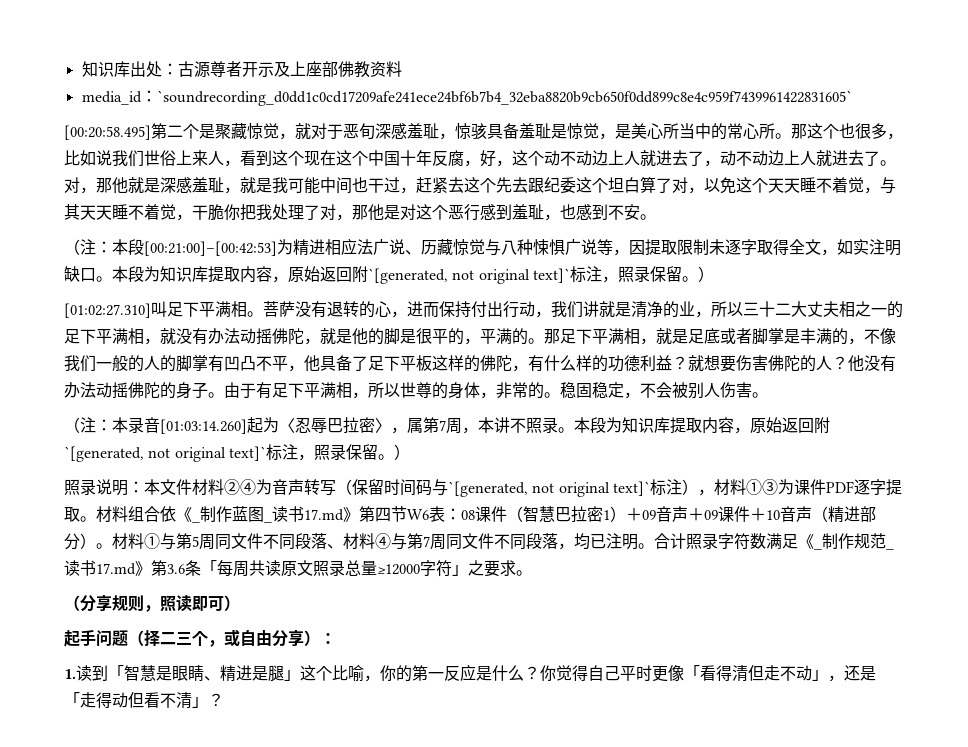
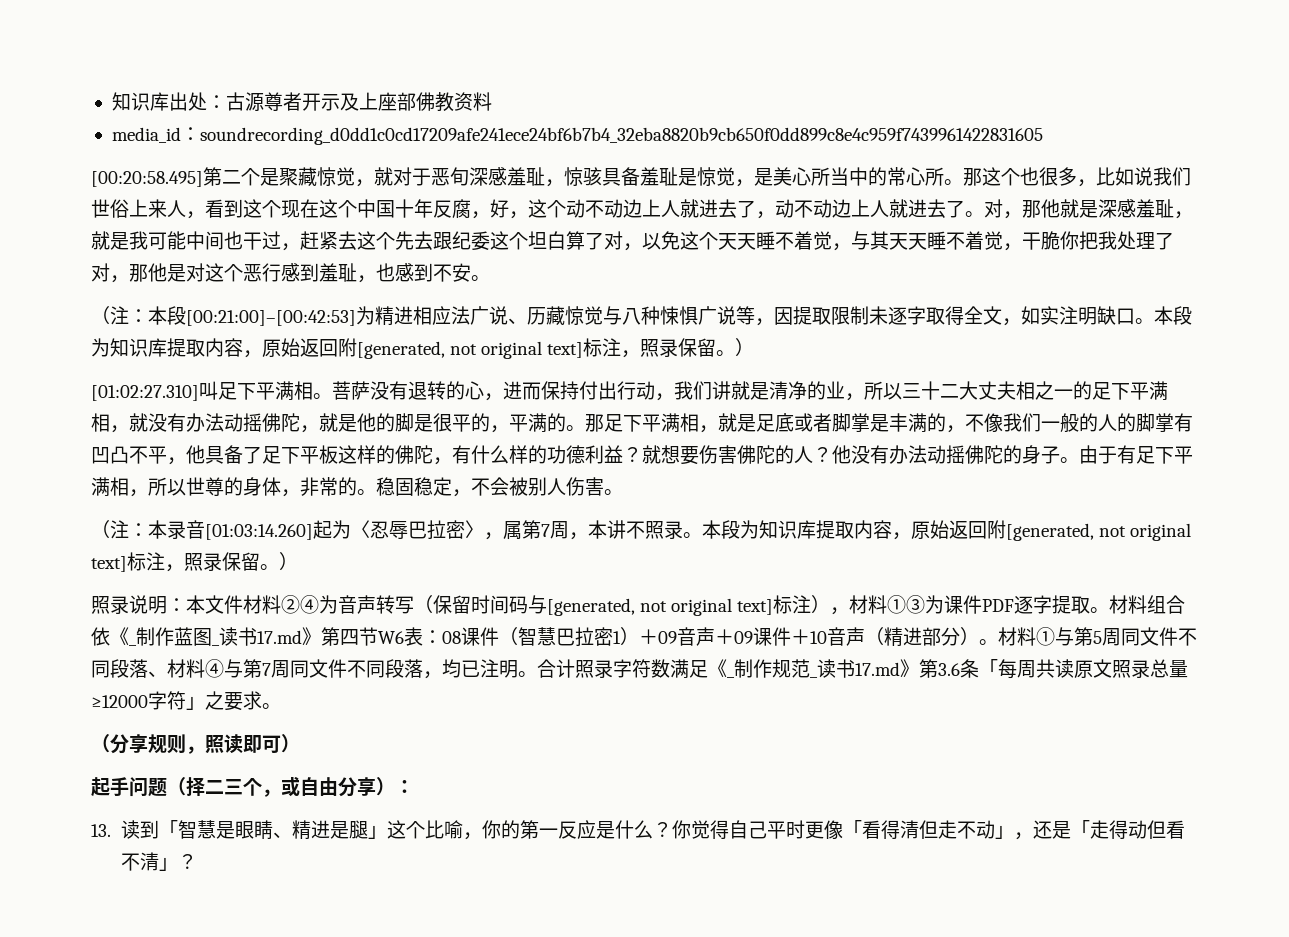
- media_id：`soundrecording_d0dd1c0cd17209afe241ece24bf6b7b4_32eba8820b9cb650f0dd899c8e4c959f7439961422831605`
+ media_id：soundrecording_d0dd1c0cd17209afe241ece24bf6b7b4_32eba8820b9cb650f0dd899c8e4c959f7439961422831605
- （注：本段[00:21:00]–[00:42:53]为精进相应法广说、历藏惊觉与八种悚惧广说等，因提取限制未逐字取得全文，如实注明缺口。本段为知识库提取内容，原始返回附`[generated, not original text]`标注，照录保留。）
+ （注：本段[00:21:00]–[00:42:53]为精进相应法广说、历藏惊觉与八种悚惧广说等，因提取限制未逐字取得全文，如实注明缺口。本段为知识库提取内容，原始返回附[generated, not original text]标注，照录保留。）
- （注：本录音[01:03:14.260]起为〈忍辱巴拉密〉，属第7周，本讲不照录。本段为知识库提取内容，原始返回附`[generated, not original text]`标注，照录保留。）
+ （注：本录音[01:03:14.260]起为〈忍辱巴拉密〉，属第7周，本讲不照录。本段为知识库提取内容，原始返回附[generated, not original text]标注，照录保留。）
- 照录说明：本文件材料②④为音声转写（保留时间码与`[generated, not original text]`标注），材料①③为课件PDF逐字提取。
+ 照录说明：本文件材料②④为音声转写（保留时间码与[generated, not original text]标注），材料①③为课件PDF逐字提取。
- 1.读到「智慧是眼睛、精进是腿」这个比喻，你的第一反应是什么？
+ 13.读到「智慧是眼睛、精进是腿」这个比喻，你的第一反应是什么？

